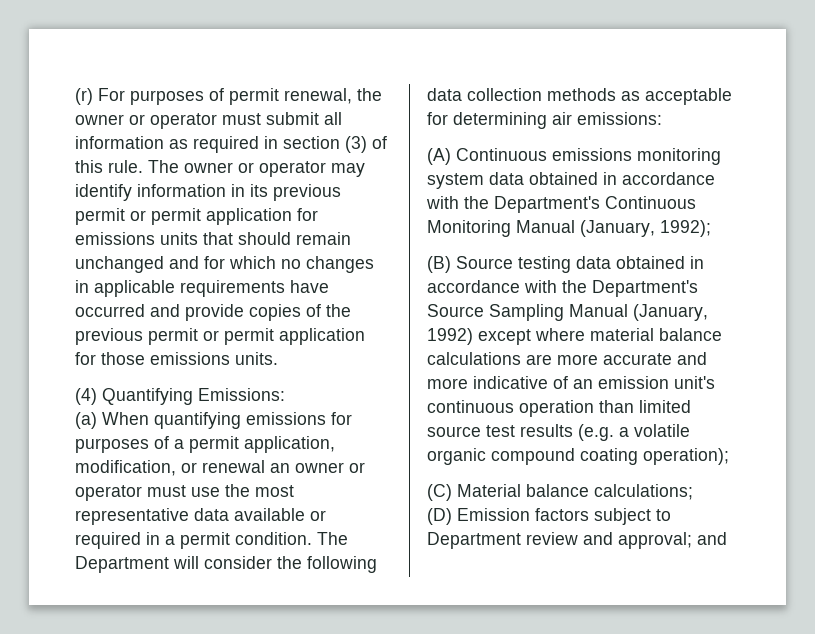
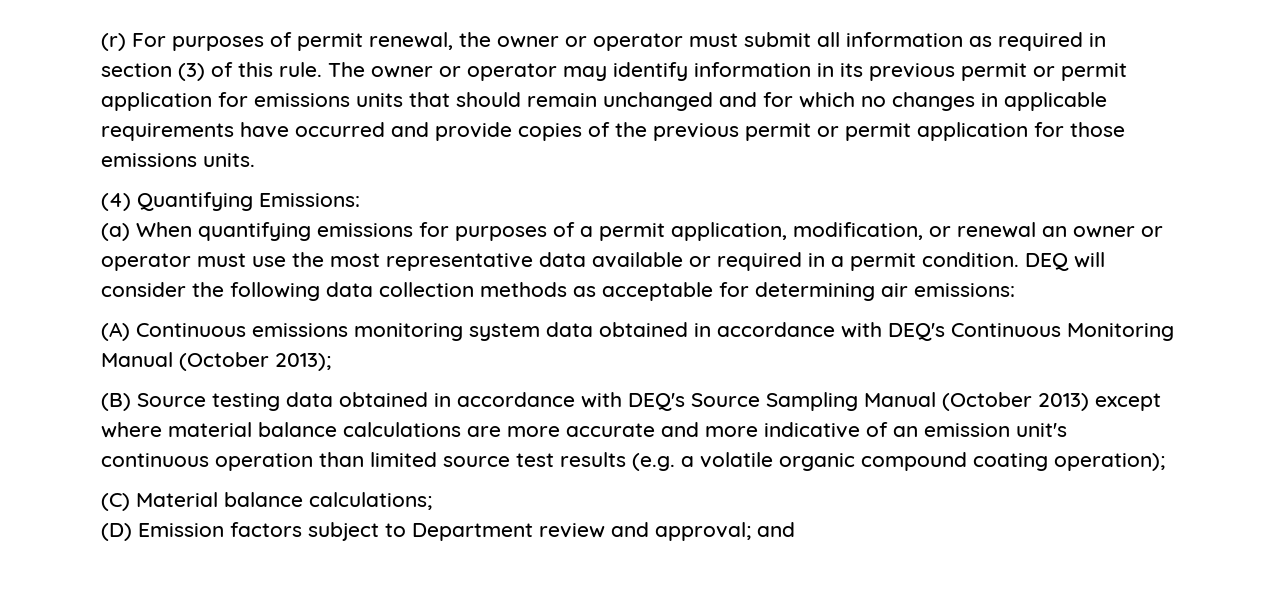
- The Department will consider the following data collection methods as acceptable for determining air emissions:
+ DEQ will consider the following data collection methods as acceptable for determining air emissions:
- (A) Continuous emissions monitoring system data obtained in accordance with the Department's Continuous Monitoring Manual (January, 1992);
+ (A) Continuous emissions monitoring system data obtained in accordance with DEQ's Continuous Monitoring Manual (October 2013);
- (B) Source testing data obtained in accordance with the Department's Source Sampling Manual (January, 1992) except where material balance calculations are more accurate and more indicative of an emission unit's continuous operation than limited source test results (e.g. a volatile organic compound coating operation);
+ (B) Source testing data obtained in accordance with DEQ's Source Sampling Manual (October 2013) except where material balance calculations are more accurate and more indicative of an emission unit's continuous operation than limited source test results (e.g. a volatile organic compound coating operation);

